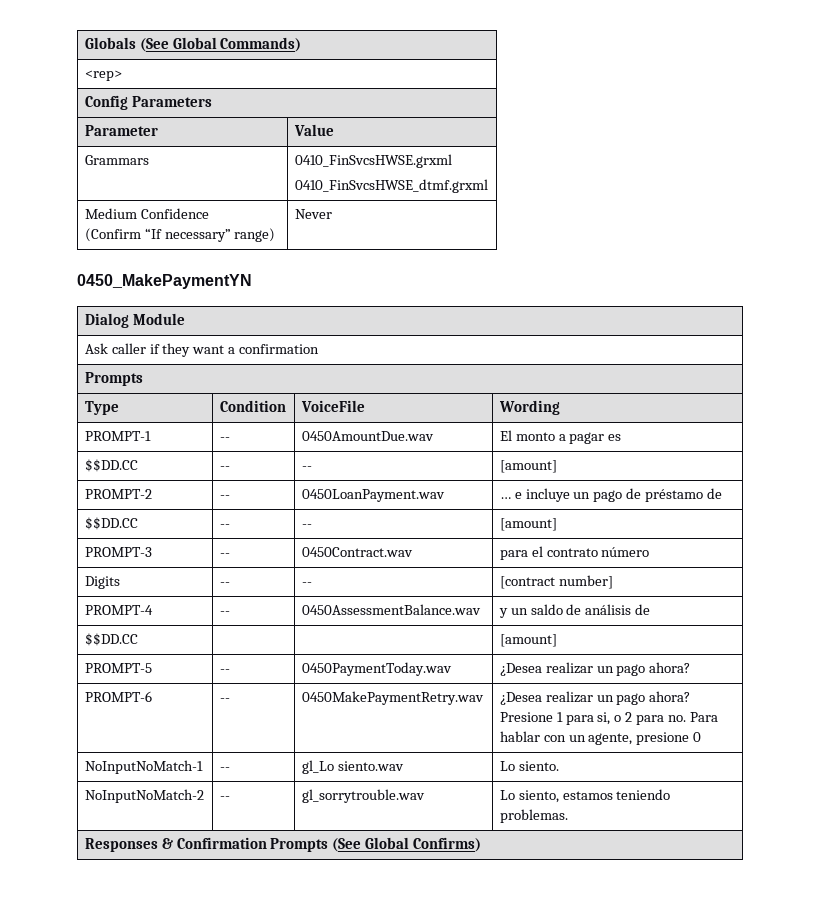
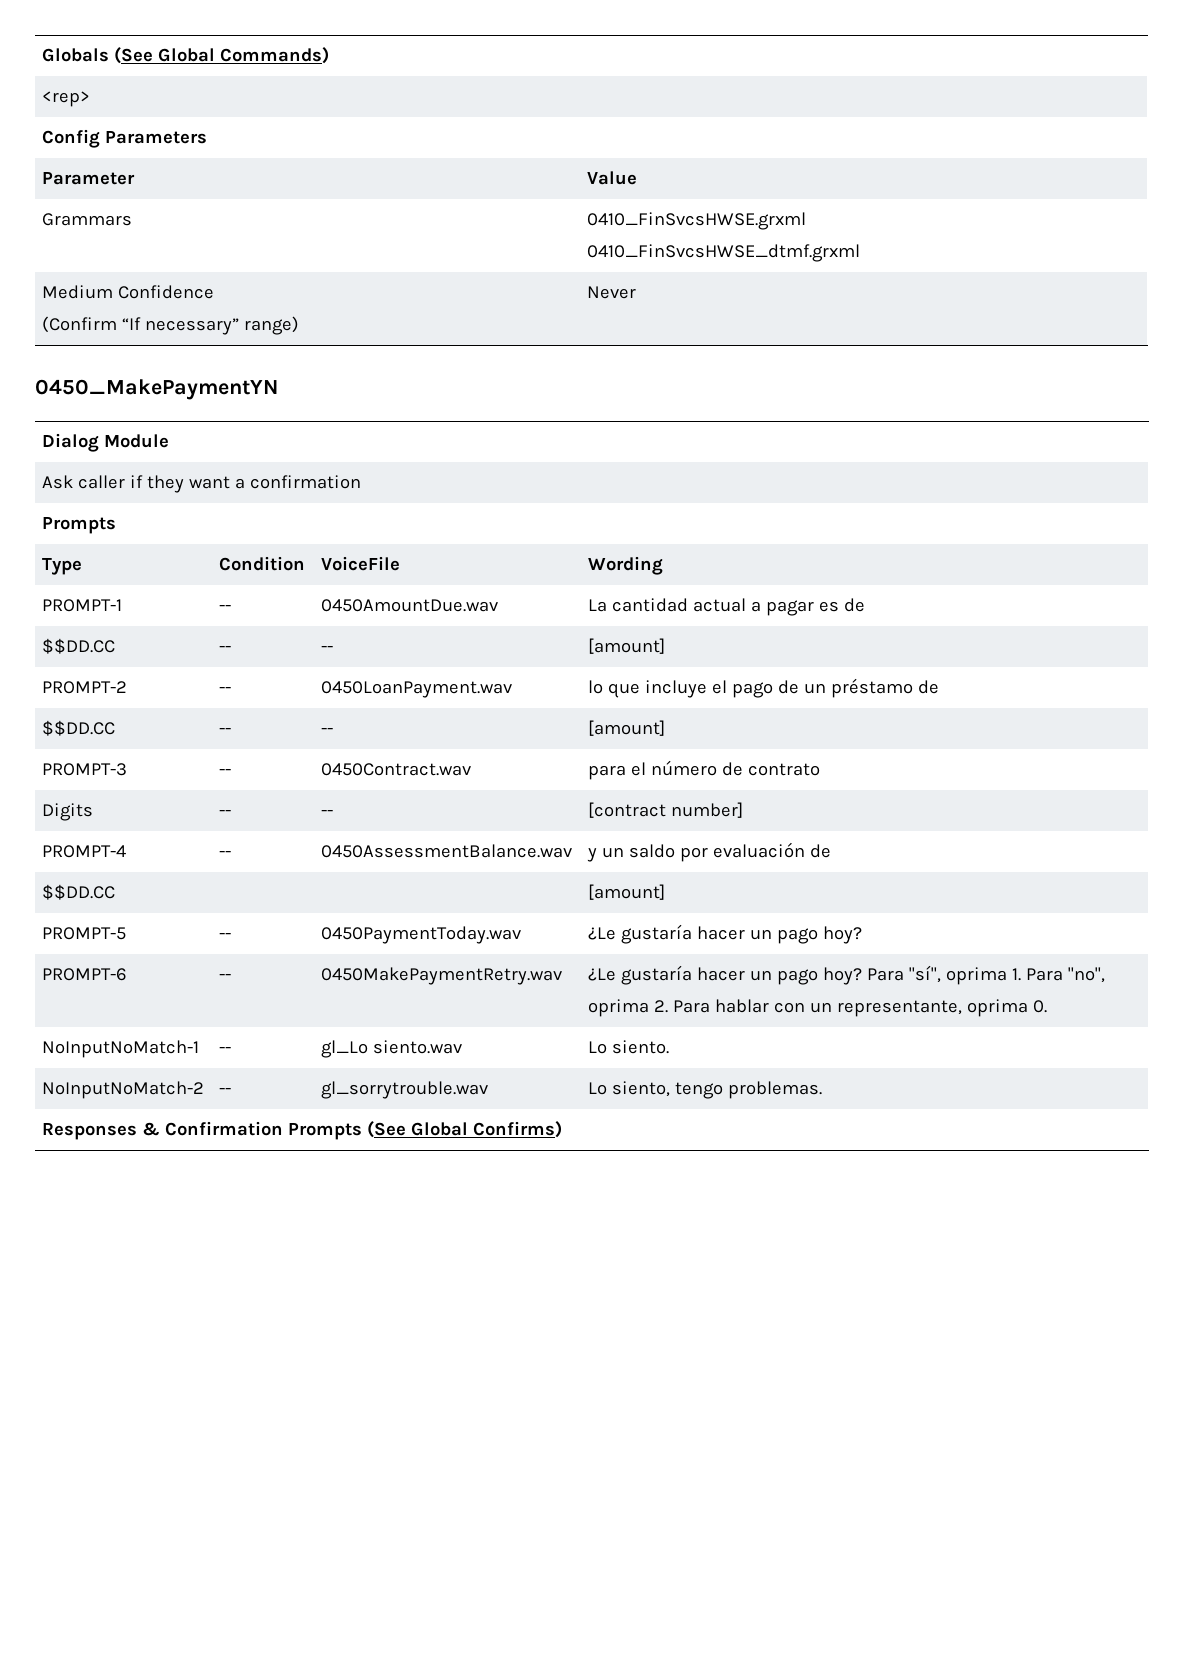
- PROMPT-1 | -- | 0450AmountDue.wav | El monto a pagar es
+ PROMPT-1 | -- | 0450AmountDue.wav | La cantidad actual a pagar es de
- PROMPT-2 | -- | 0450LoanPayment.wav | … e incluye un pago de préstamo de
+ PROMPT-2 | -- | 0450LoanPayment.wav | lo que incluye el pago de un préstamo de
- PROMPT-3 | -- | 0450Contract.wav | para el contrato número
+ PROMPT-3 | -- | 0450Contract.wav | para el número de contrato
- PROMPT-4 | -- | 0450AssessmentBalance.wav | y un saldo de análisis de
+ PROMPT-4 | -- | 0450AssessmentBalance.wav | y un saldo por evaluación de
- PROMPT-5 | -- | 0450PaymentToday.wav | ¿Desea realizar un pago ahora?
+ PROMPT-5 | -- | 0450PaymentToday.wav | ¿Le gustaría hacer un pago hoy?
- PROMPT-6 | -- | 0450MakePaymentRetry.wav | ¿Desea realizar un pago ahora? Presione 1 para si, o 2 para no. Para hablar con un agente, presione 0
+ PROMPT-6 | -- | 0450MakePaymentRetry.wav | ¿Le gustaría hacer un pago hoy? Para "sí", oprima 1. Para "no", oprima 2. Para hablar con un representante, oprima 0.
- NoInputNoMatch-2 | -- | gl_sorrytrouble.wav | Lo siento, estamos teniendo problemas.
+ NoInputNoMatch-2 | -- | gl_sorrytrouble.wav | Lo siento, tengo problemas.

